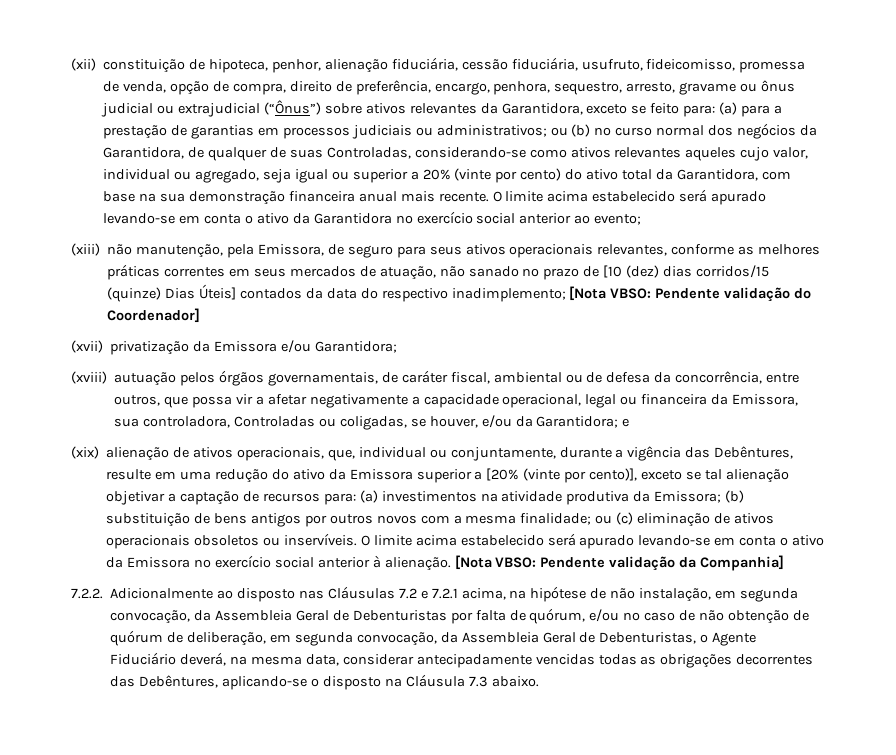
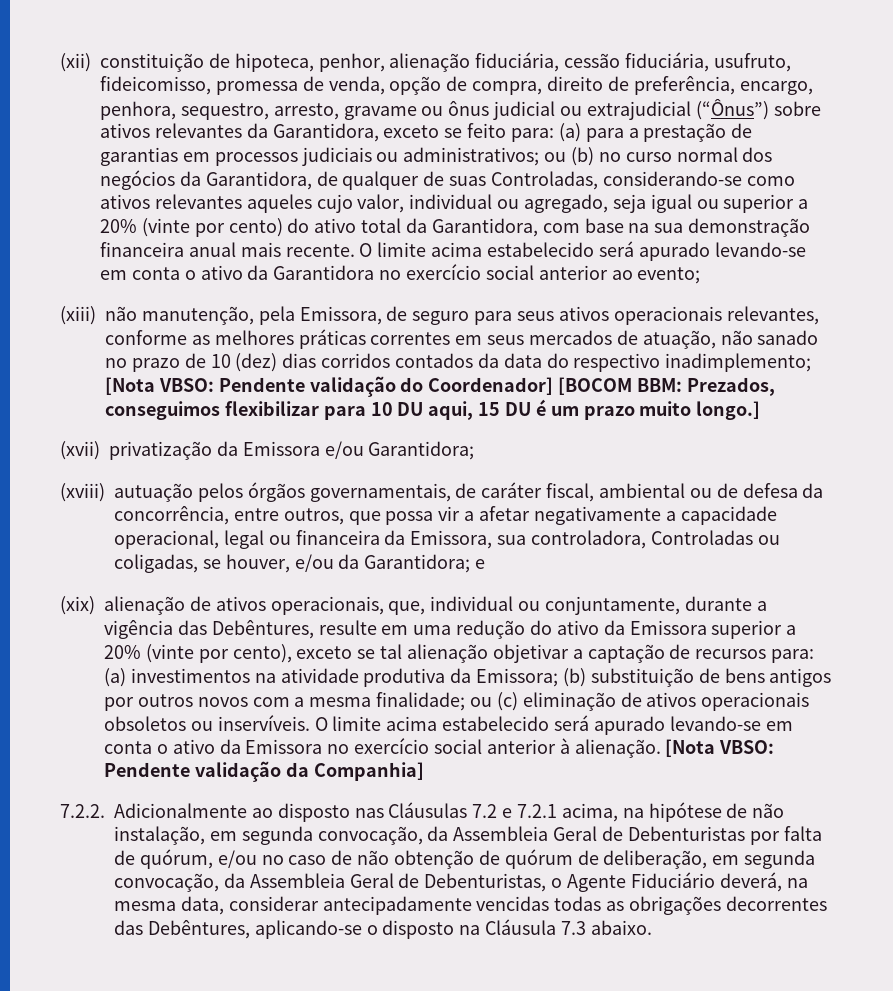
- (xiii) não manutenção, pela Emissora, de seguro para seus ativos operacionais relevantes, conforme as melhores práticas correntes em seus mercados de atuação, não sanado no prazo de [10 (dez) dias corridos/15 (quinze) Dias Úteis] contados da data do respectivo inadimplemento; [Nota VBSO: Pendente validação do Coordenador]
+ (xiii) não manutenção, pela Emissora, de seguro para seus ativos operacionais relevantes, conforme as melhores práticas correntes em seus mercados de atuação, não sanado no prazo de 10 (dez) dias corridos contados da data do respectivo inadimplemento; [Nota VBSO: Pendente validação do Coordenador] [BOCOM BBM: Prezados, conseguimos flexibilizar para 10 DU aqui, 15 DU é um prazo muito longo.]
- (xix) alienação de ativos operacionais, que, individual ou conjuntamente, durante a vigência das Debêntures, resulte em uma redução do ativo da Emissora superior a [20% (vinte por cento)], exceto se tal alienação objetivar a captação de recursos para:
+ (xix) alienação de ativos operacionais, que, individual ou conjuntamente, durante a vigência das Debêntures, resulte em uma redução do ativo da Emissora superior a 20% (vinte por cento), exceto se tal alienação objetivar a captação de recursos para:

